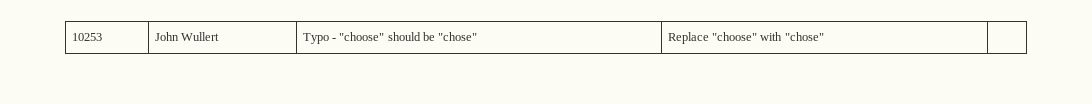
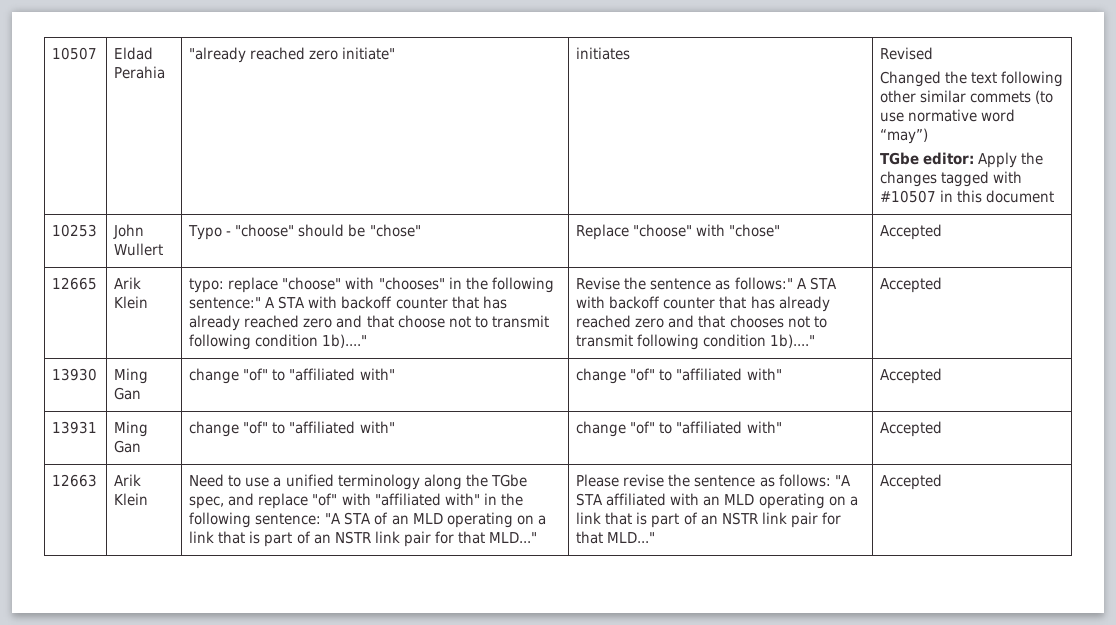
+ 10507 | Eldad Perahia | "already reached zero initiate" | initiates | Revised
+ Changed the text following other similar commets (to use normative word “may”)
+ TGbe editor: Apply the changes tagged with #10507 in this document
- 10253 | John Wullert | Typo - "choose" should be "chose" | Replace "choose" with "chose" |
+ 10253 | John Wullert | Typo - "choose" should be "chose" | Replace "choose" with "chose" | Accepted
+ 12665 | Arik Klein | typo: replace "choose" with "chooses" in the following sentence:" A STA with backoff counter that has already reached zero and that choose not to transmit following condition 1b)...." | Revise the sentence as follows:" A STA with backoff counter that has already reached zero and that chooses not to transmit following condition 1b)...." | Accepted
+ 13930 | Ming Gan | change "of" to "affiliated with" | change "of" to "affiliated with" | Accepted
+ 13931 | Ming Gan | change "of" to "affiliated with" | change "of" to "affiliated with" | Accepted
+ 12663 | Arik Klein | Need to use a unified terminology along the TGbe spec, and replace "of" with "affiliated with" in the following sentence: "A STA of an MLD operating on a link that is part of an NSTR link pair for that MLD..." | Please revise the sentence as follows: "A STA affiliated with an MLD operating on a link that is part of an NSTR link pair for that MLD..." | Accepted

